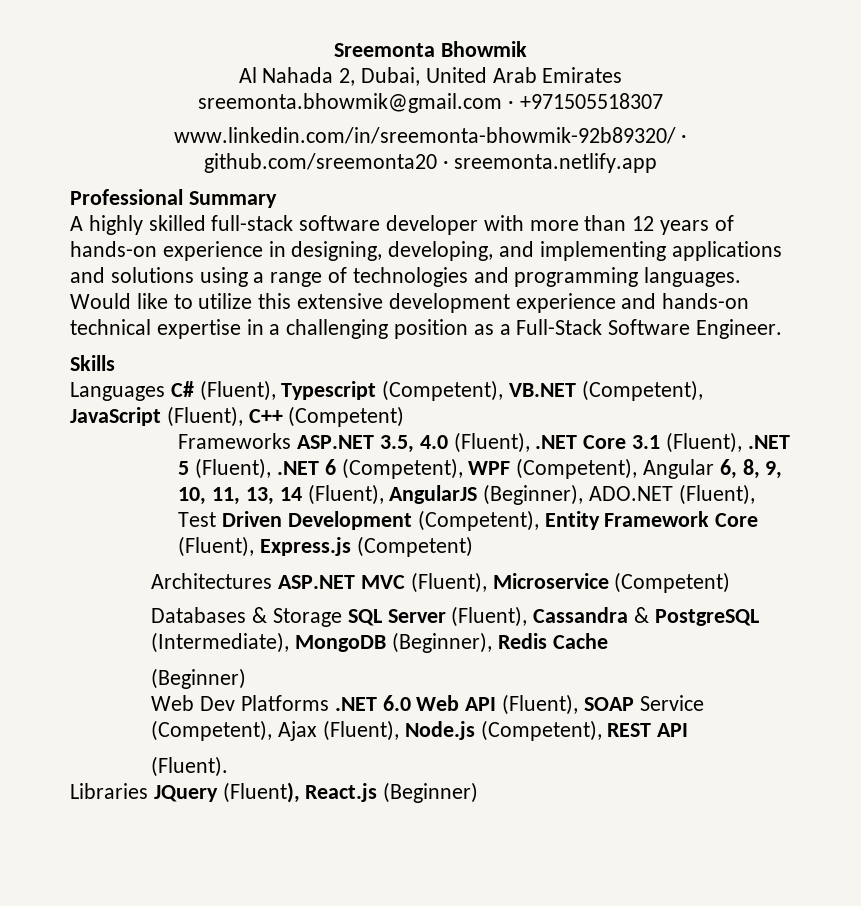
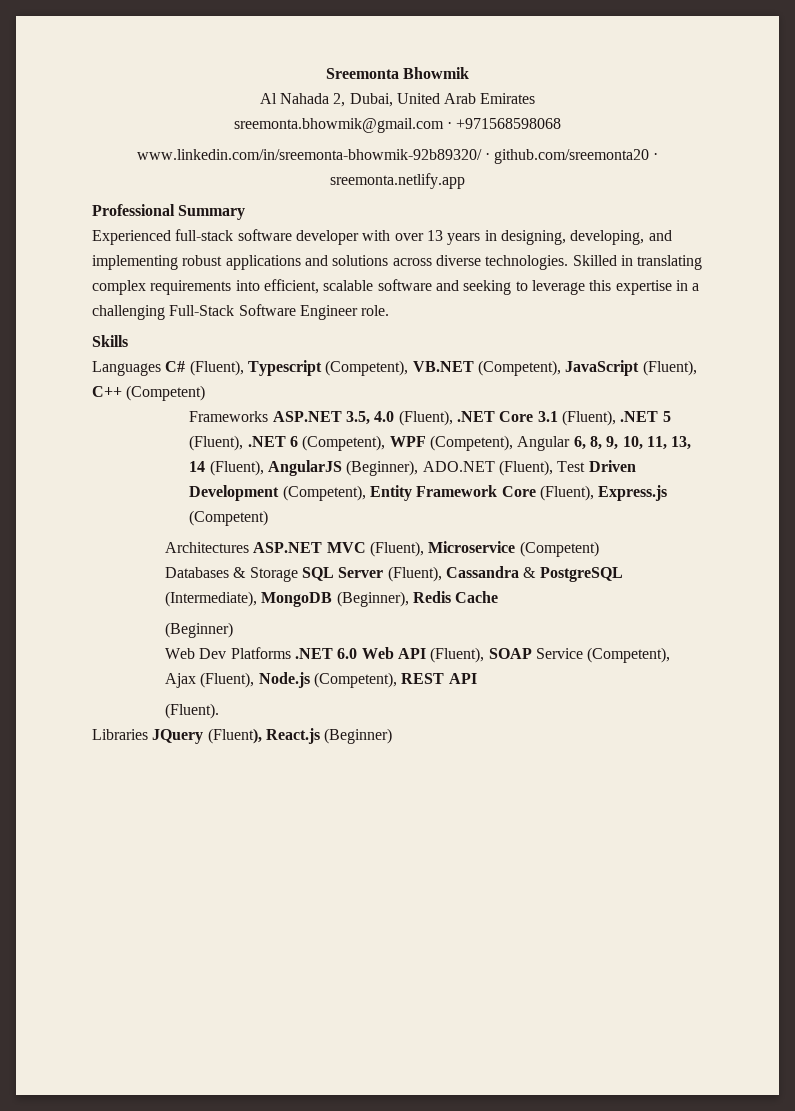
- sreemonta.bhowmik@gmail.com · +971505518307
+ sreemonta.bhowmik@gmail.com · +971568598068
- A highly skilled full-stack software developer with more than 12 years of hands-on experience in designing, developing, and implementing applications and solutions using a range of technologies and programming languages. Would like to utilize this extensive development experience and hands-on technical expertise in a challenging position as a Full-Stack Software Engineer.
+ Experienced full-stack software developer with over 13 years in designing, developing, and implementing robust applications and solutions across diverse technologies. Skilled in translating complex requirements into efficient, scalable software and seeking to leverage this expertise in a challenging Full-Stack Software Engineer role.

